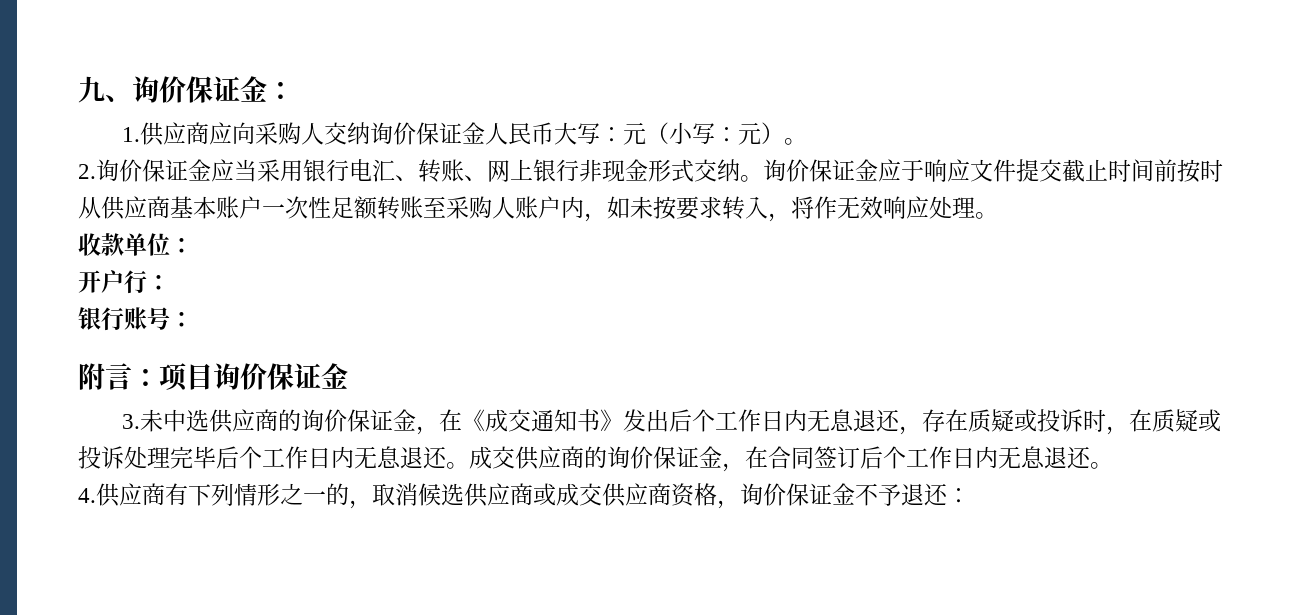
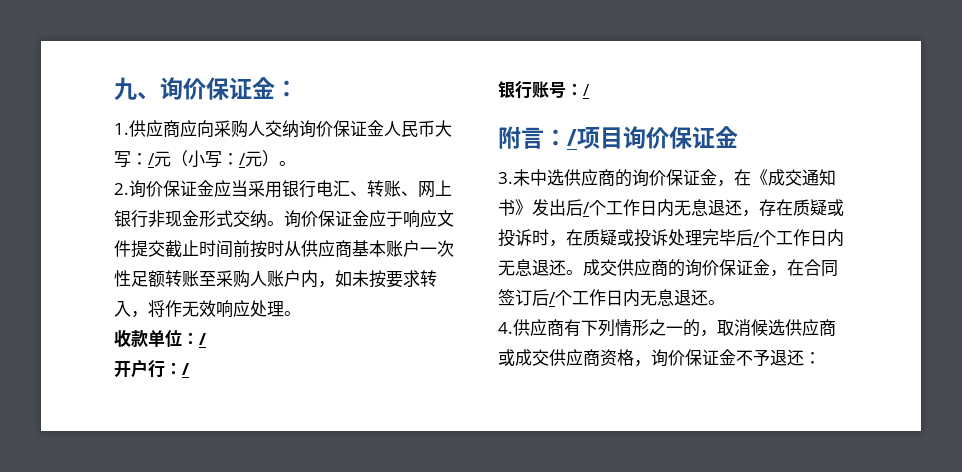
- 1.供应商应向采购人交纳询价保证金人民币大写：元（小写：元）。
+ 1.供应商应向采购人交纳询价保证金人民币大写：/元（小写：/元）。
- 收款单位：
+ 收款单位：/
- 开户行：
+ 开户行：/
- 银行账号：
+ 银行账号：/
- 附言：项目询价保证金
+ 附言：/项目询价保证金
- 3.未中选供应商的询价保证金，在《成交通知书》发出后个工作日内无息退还，存在质疑或投诉时，在质疑或投诉处理完毕后个工作日内无息退还。
+ 3.未中选供应商的询价保证金，在《成交通知书》发出后/个工作日内无息退还，存在质疑或投诉时，在质疑或投诉处理完毕后/个工作日内无息退还。
- 成交供应商的询价保证金，在合同签订后个工作日内无息退还。
+ 成交供应商的询价保证金，在合同签订后/个工作日内无息退还。

